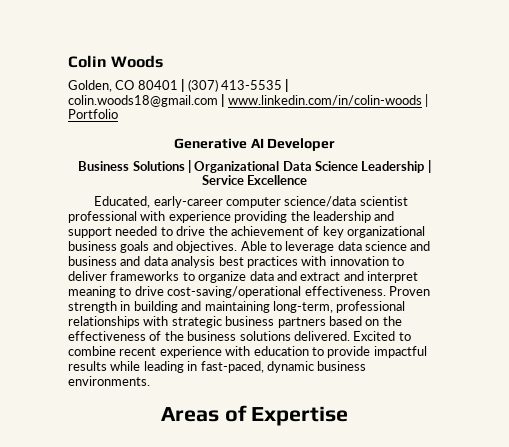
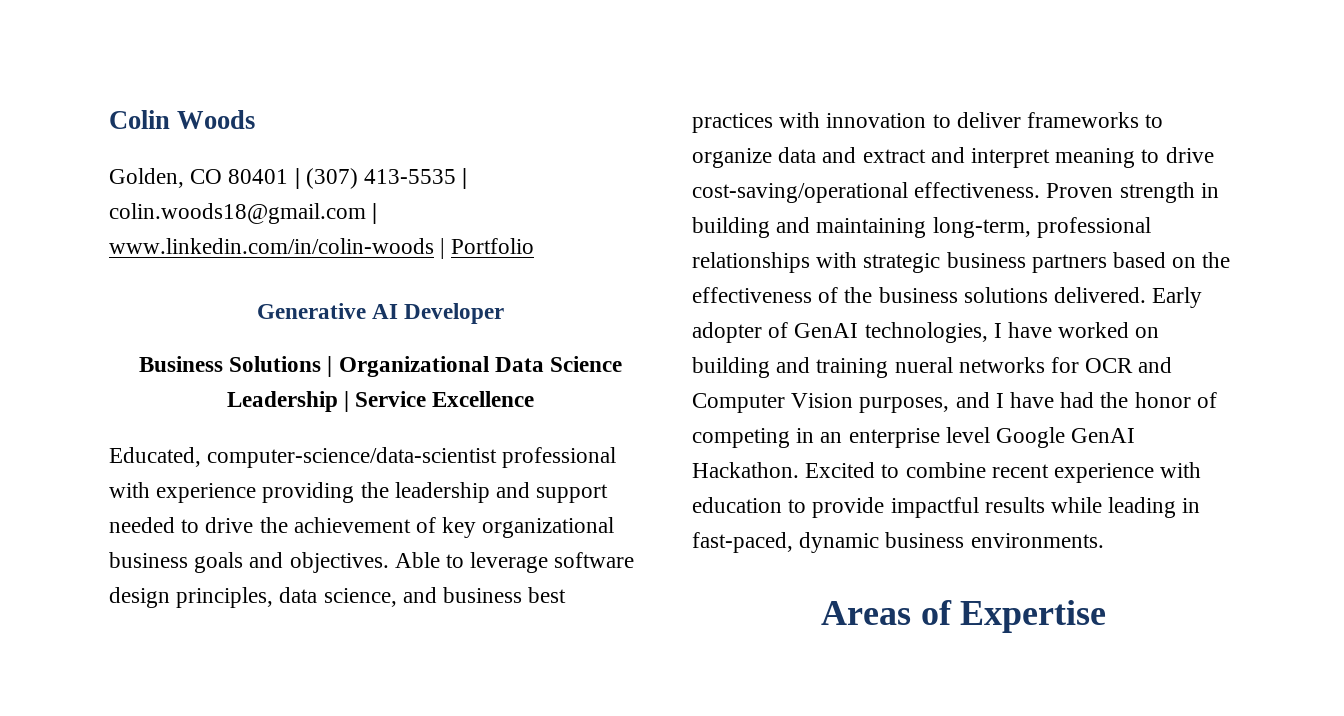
- Educated, early-career computer science/data scientist professional with experience providing the leadership and support needed to drive the achievement of key organizational business goals and objectives.
+ Educated, computer-science/data-scientist professional with experience providing the leadership and support needed to drive the achievement of key organizational business goals and objectives.
- Able to leverage data science and business and data analysis best practices with innovation to deliver frameworks to organize data and extract and interpret meaning to drive cost-saving/operational effectiveness.
+ Able to leverage software design principles, data science, and business best practices with innovation to deliver frameworks to organize data and extract and interpret meaning to drive cost-saving/operational effectiveness.
+ Early adopter of GenAI technologies, I have worked on building and training nueral networks for OCR and Computer Vision purposes, and I have had the honor of competing in an enterprise level Google GenAI Hackathon.

